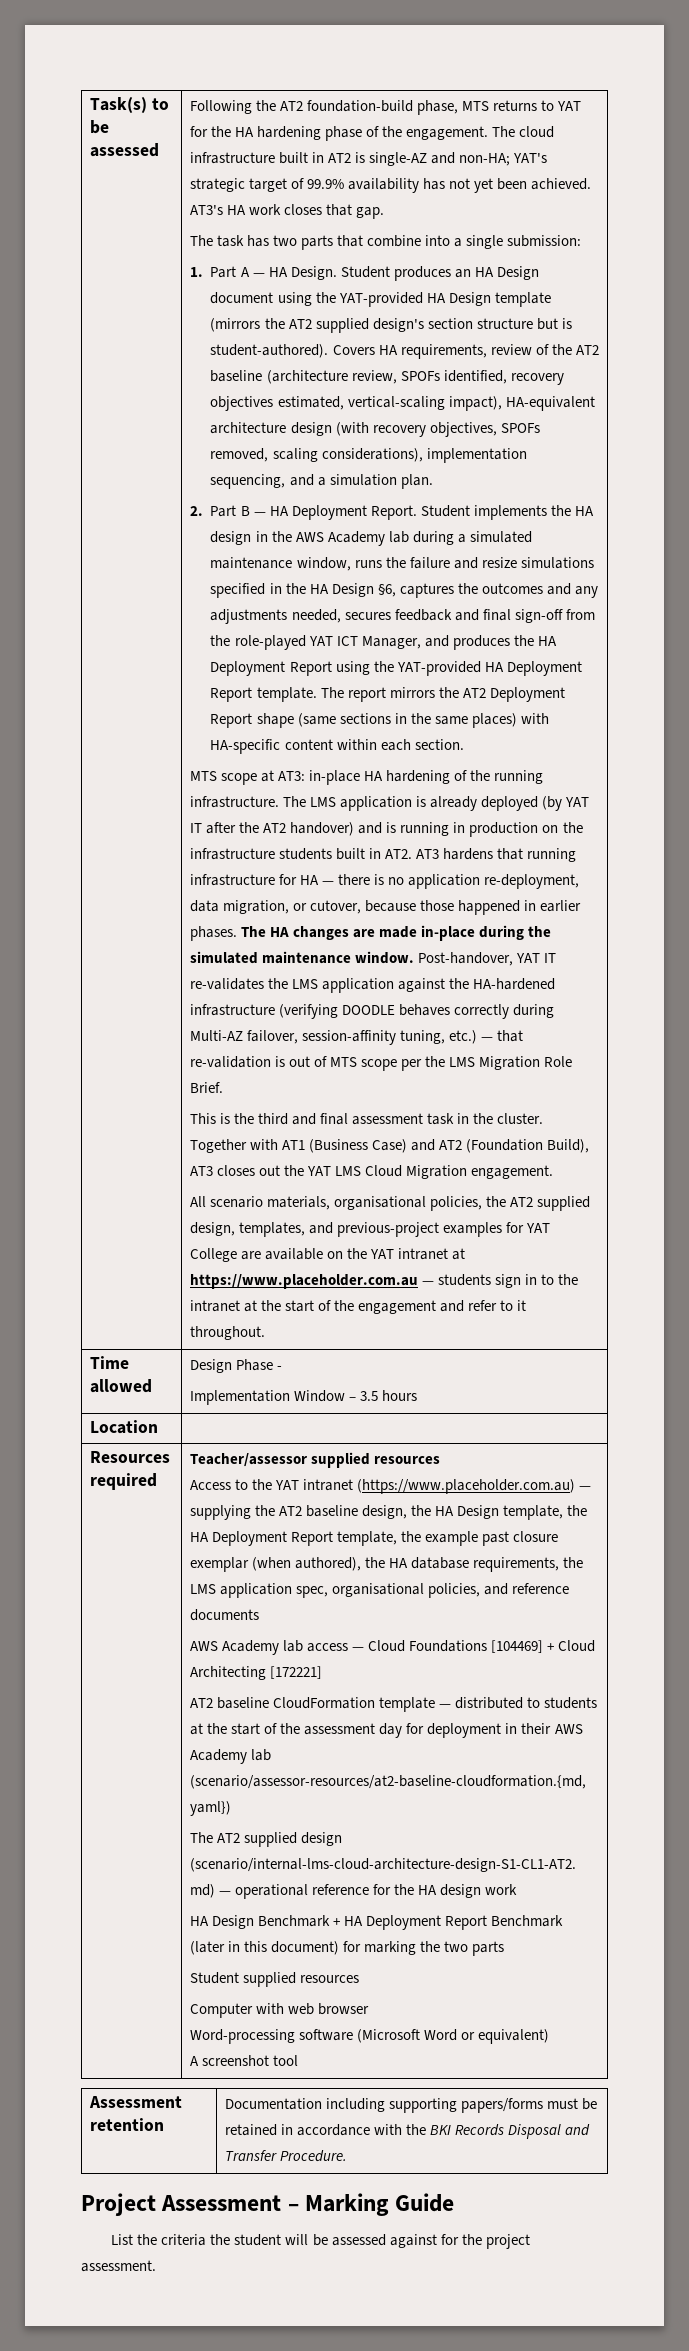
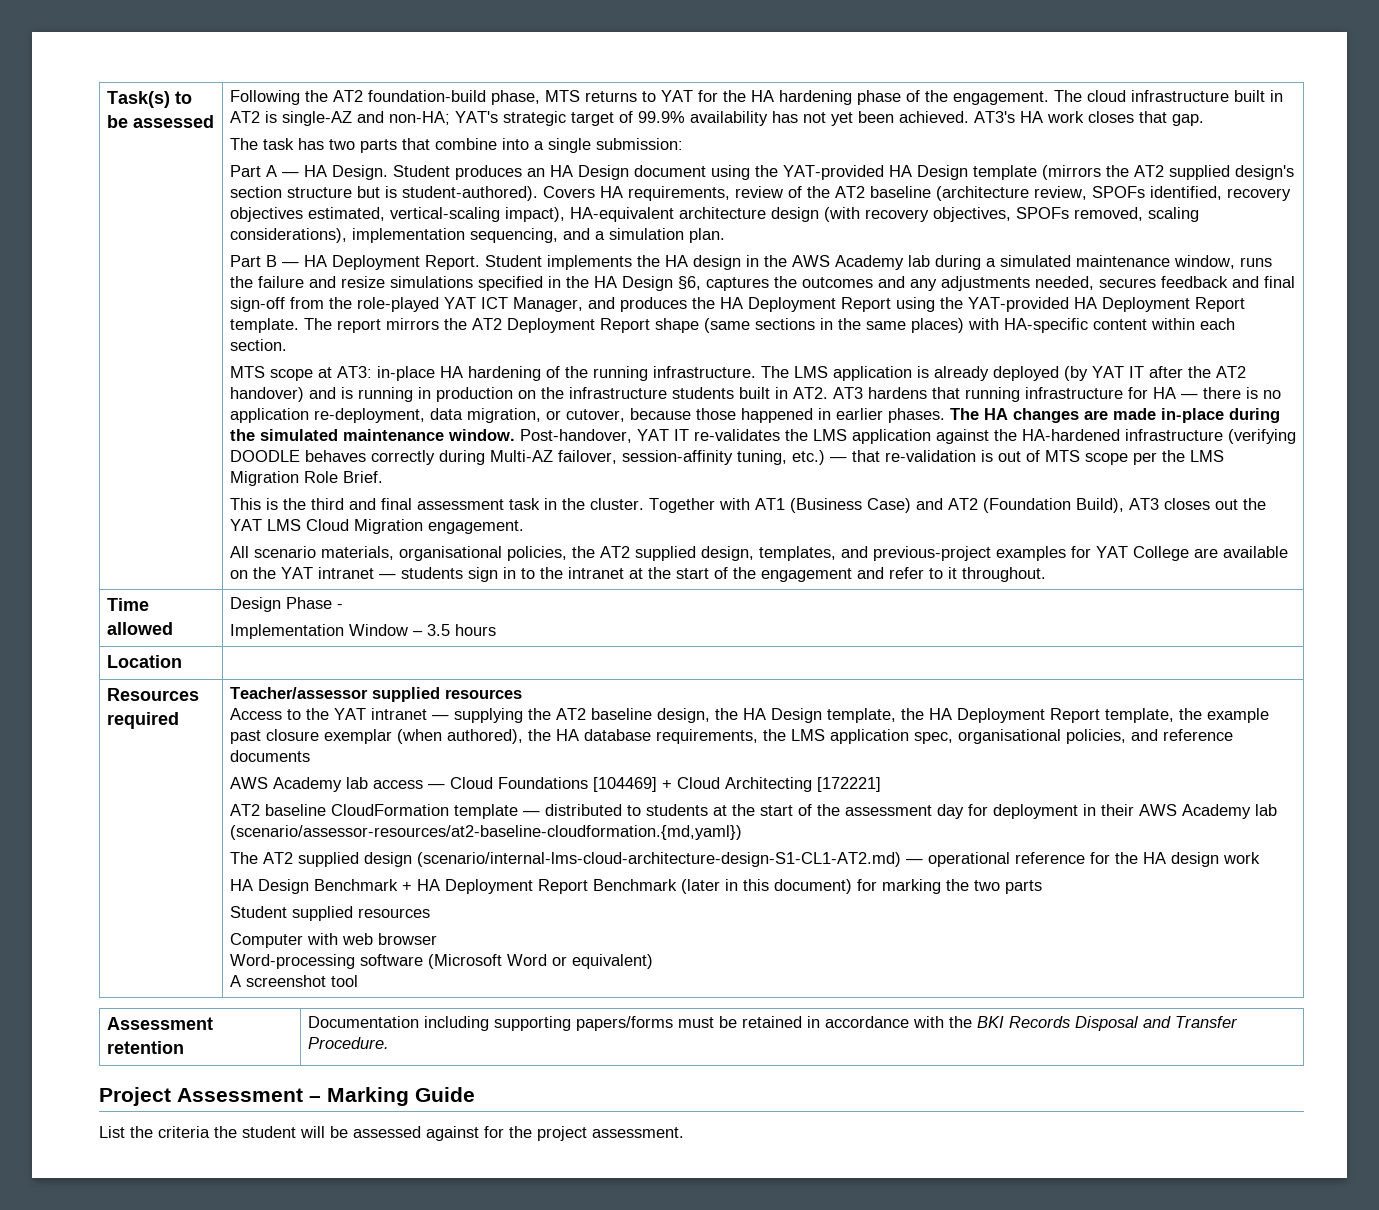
- 1. Part A — HA Design.
+ Part A — HA Design.
- 2. Part B — HA Deployment Report.
+ Part B — HA Deployment Report.
- All scenario materials, organisational policies, the AT2 supplied design, templates, and previous-project examples for YAT College are available on the YAT intranet at https://www.placeholder.com.au — students sign in to the intranet at the start of the engagement and refer to it throughout.
+ All scenario materials, organisational policies, the AT2 supplied design, templates, and previous-project examples for YAT College are available on the YAT intranet — students sign in to the intranet at the start of the engagement and refer to it throughout.
- Access to the YAT intranet (https://www.placeholder.com.au) — supplying the AT2 baseline design, the HA Design template, the HA Deployment Report template, the example past closure exemplar (when authored), the HA database requirements, the LMS application spec, organisational policies, and reference documents
+ Access to the YAT intranet — supplying the AT2 baseline design, the HA Design template, the HA Deployment Report template, the example past closure exemplar (when authored), the HA database requirements, the LMS application spec, organisational policies, and reference documents

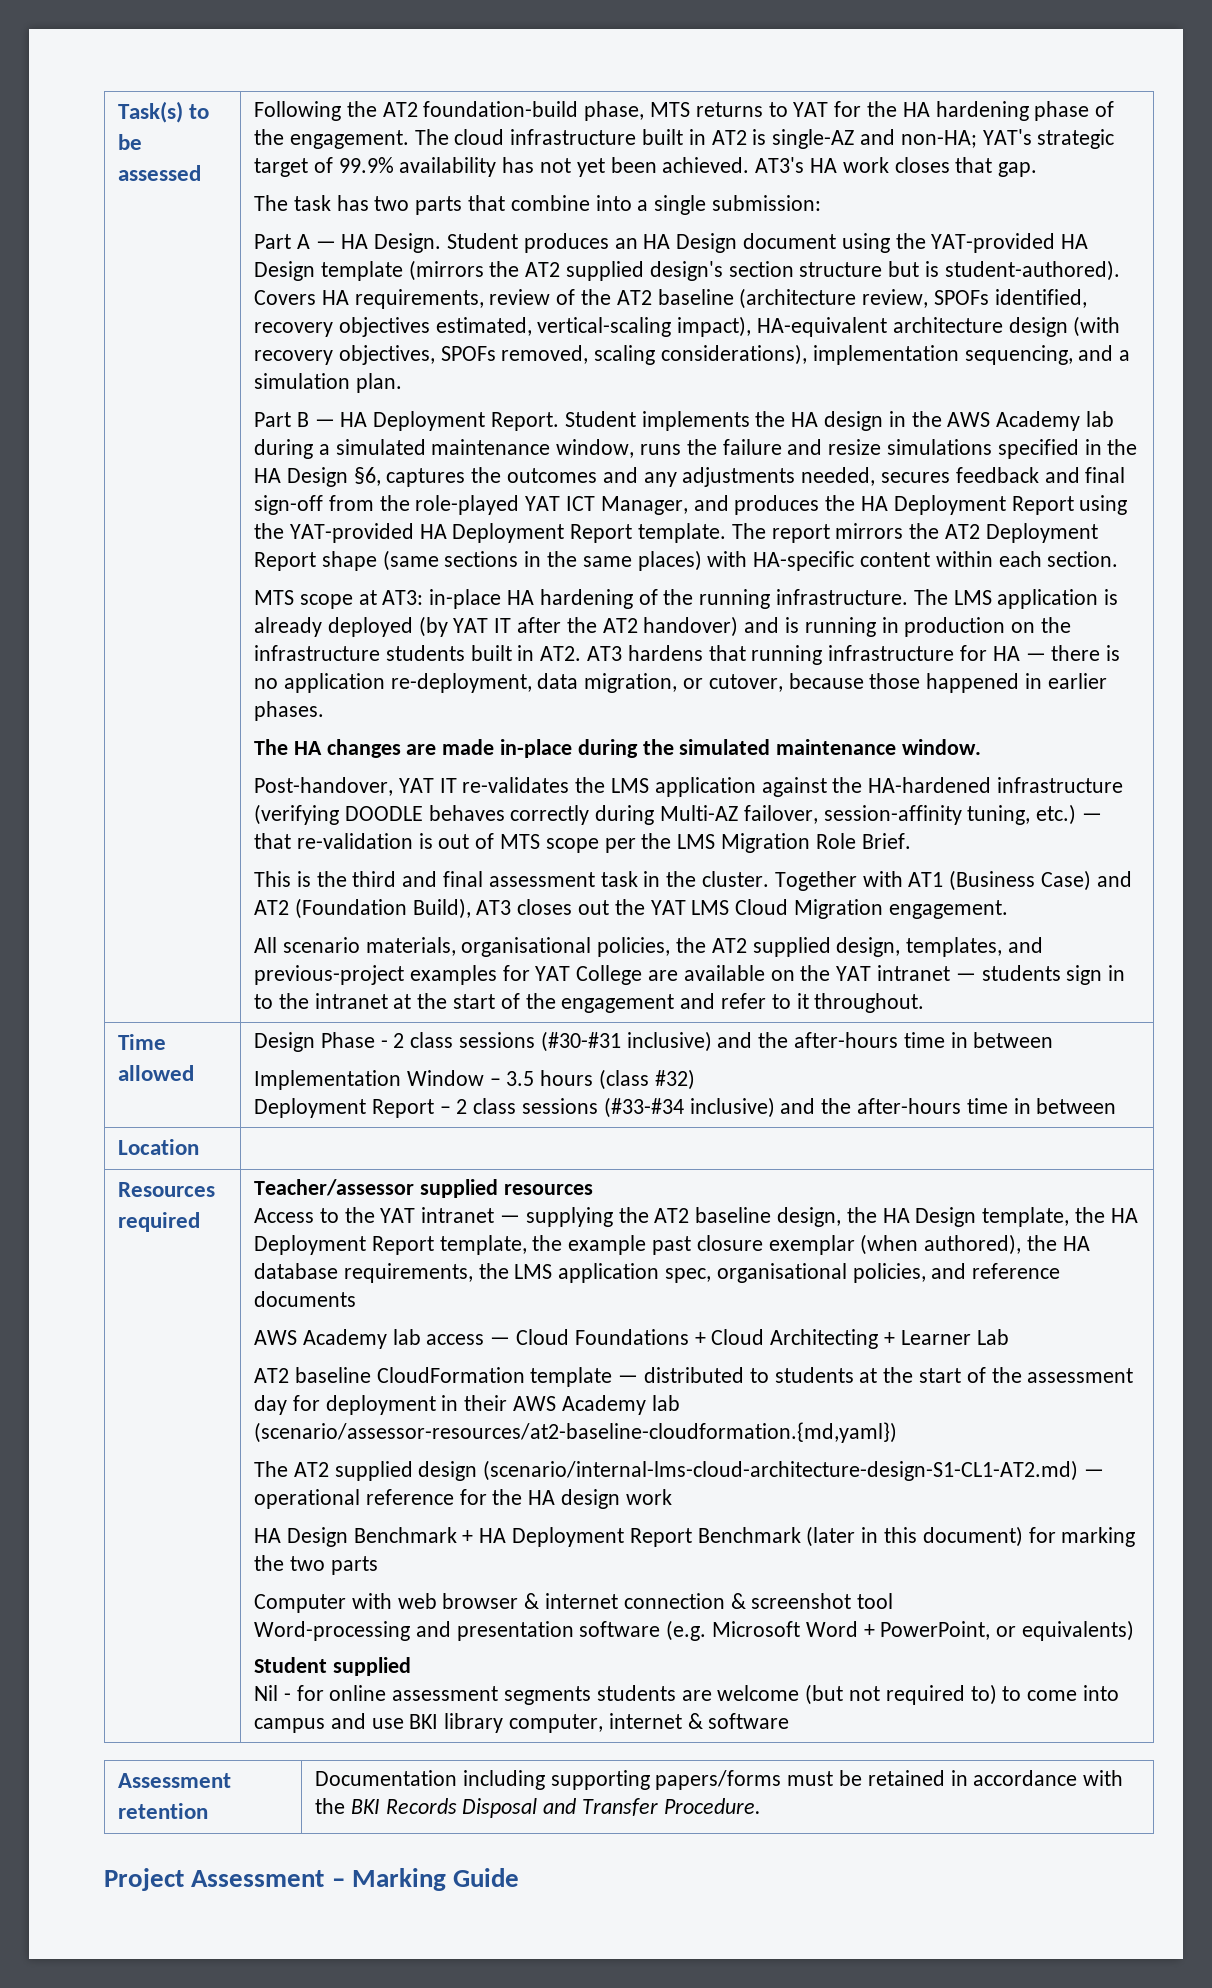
- The LMS application is already deployed (by YAT IT after the AT2 handover) and is running in production on the infrastructure students built in AT2. AT3 hardens that running infrastructure for HA — there is no application re-deployment, data migration, or cutover, because those happened in earlier phases. The HA changes are made in-place during the simulated maintenance window. Post-handover, YAT IT re-validates the LMS application against the HA-hardened infrastructure (verifying DOODLE behaves correctly during Multi-AZ failover, session-affinity tuning, etc.) — that re-validation is out of MTS scope per the LMS Migration Role Brief.
+ The LMS application is already deployed (by YAT IT after the AT2 handover) and is running in production on the infrastructure students built in AT2. AT3 hardens that running infrastructure for HA — there is no application re-deployment, data migration, or cutover, because those happened in earlier phases.
+ The HA changes are made in-place during the simulated maintenance window.
+ Post-handover, YAT IT re-validates the LMS application against the HA-hardened infrastructure (verifying DOODLE behaves correctly during Multi-AZ failover, session-affinity tuning, etc.) — that re-validation is out of MTS scope per the LMS Migration Role Brief.
- Time allowed | Design Phase -
- Implementation Window – 3.5 hours
+ Time allowed | Design Phase - 2 class sessions (#30-#31 inclusive) and the after-hours time in between
+ Implementation Window – 3.5 hours (class #32)
+ Deployment Report – 2 class sessions (#33-#34 inclusive) and the after-hours time in between
- AWS Academy lab access — Cloud Foundations [104469] + Cloud Architecting [172221]
+ AWS Academy lab access — Cloud Foundations + Cloud Architecting + Learner Lab
- Student supplied resources
- Computer with web browser
- Word-processing software (Microsoft Word or equivalent)
- A screenshot tool
+ Computer with web browser & internet connection & screenshot tool
+ Word-processing and presentation software (e.g. Microsoft Word + PowerPoint, or equivalents)
+ Student supplied
+ Nil - for online assessment segments students are welcome (but not required to) to come into campus and use BKI library computer, internet & software
- List the criteria the student will be assessed against for the project assessment.

